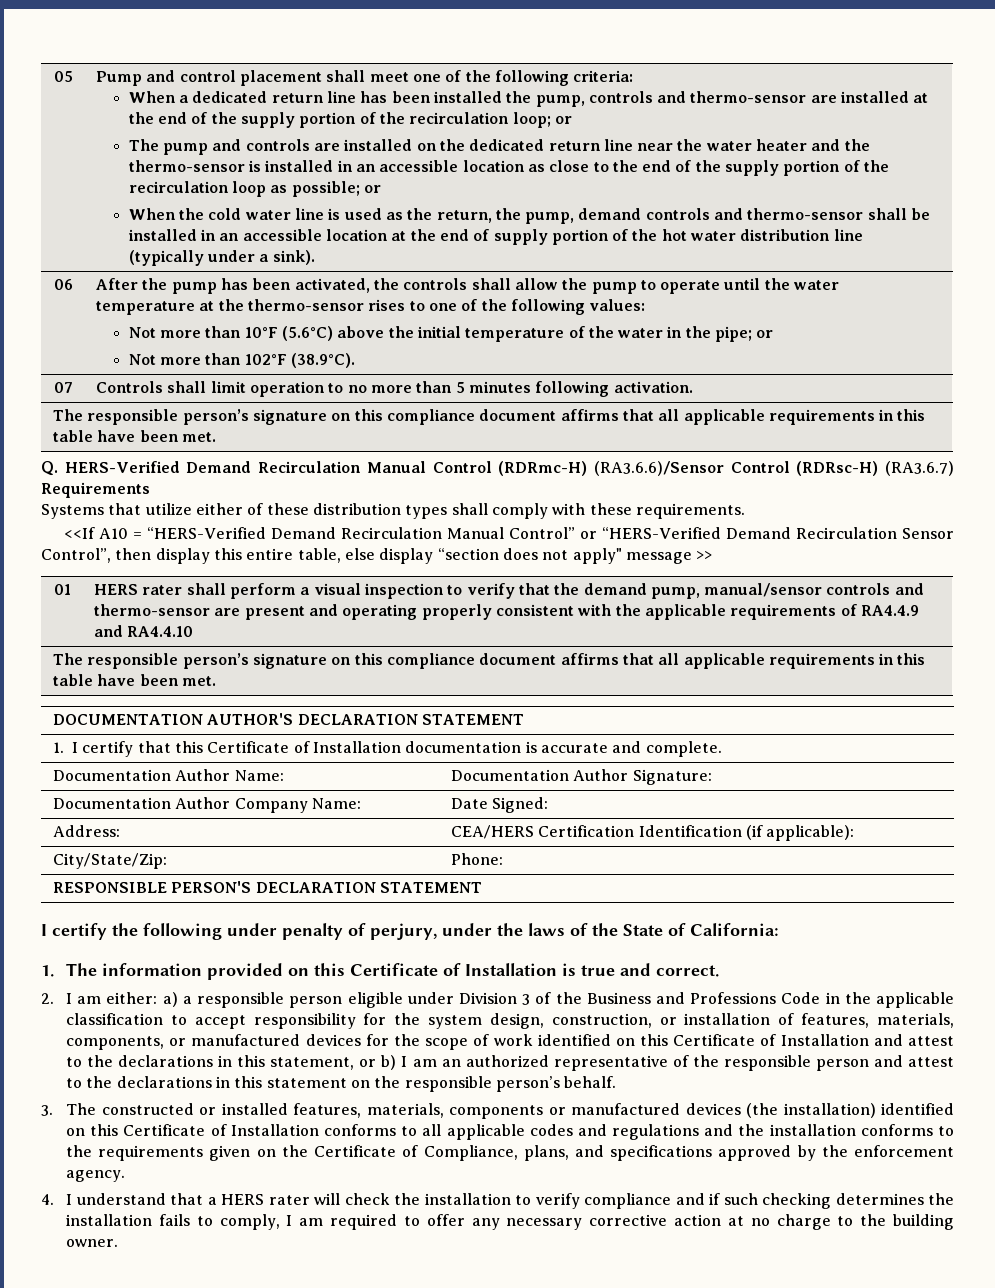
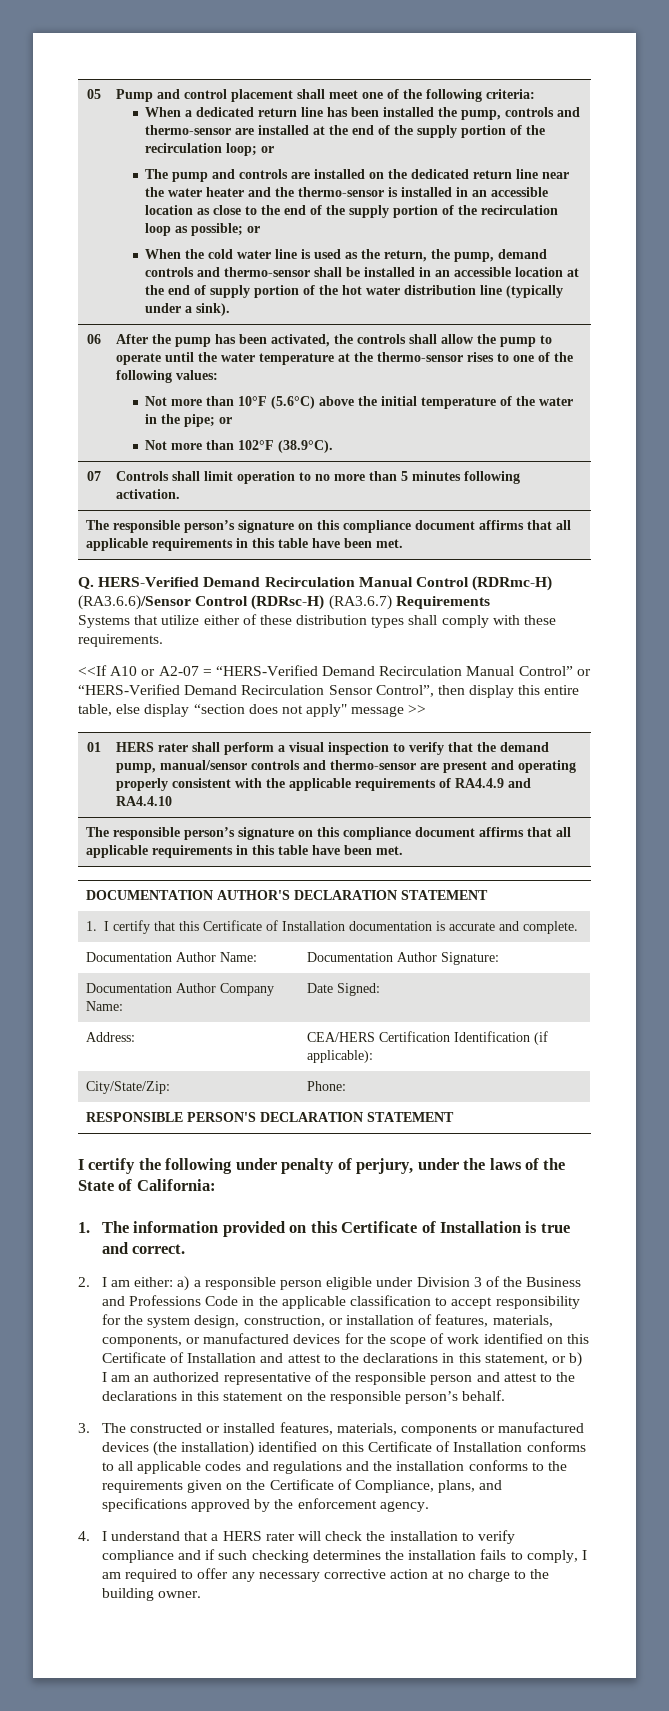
- <<If A10 = “HERS-Verified Demand Recirculation Manual Control” or “HERS-Verified Demand Recirculation Sensor Control”, then display this entire table, else display “section does not apply" message >>
+ <<If A10 or A2-07 = “HERS-Verified Demand Recirculation Manual Control” or “HERS-Verified Demand Recirculation Sensor Control”, then display this entire table, else display “section does not apply" message >>

